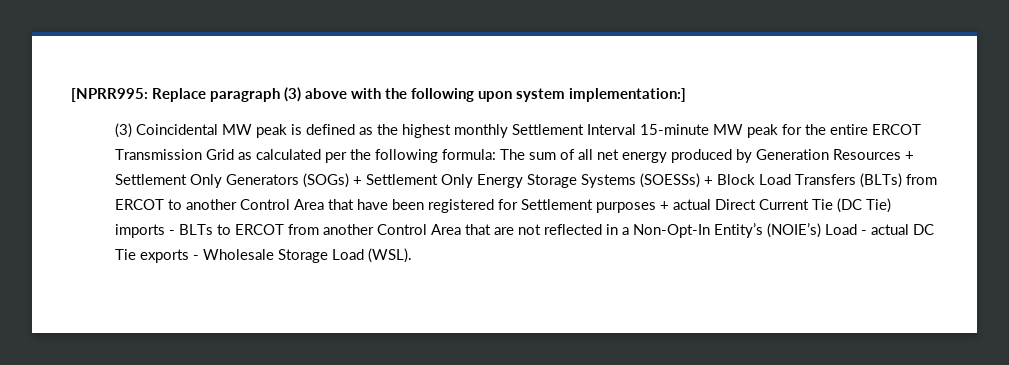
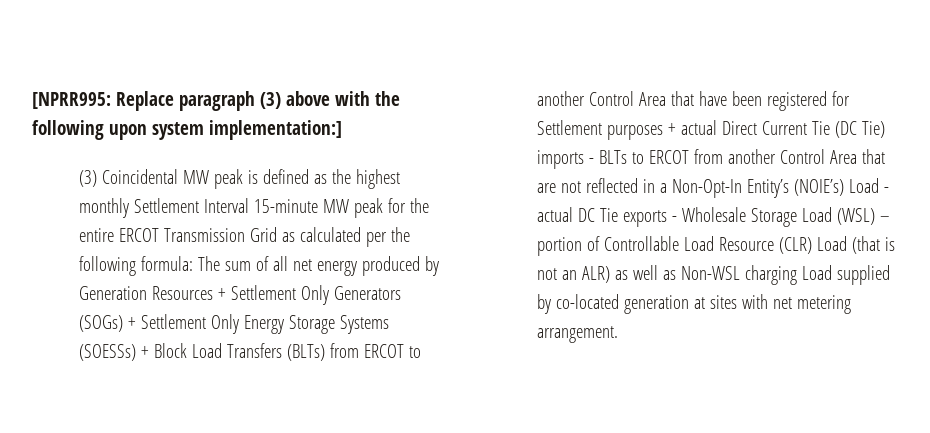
- The sum of all net energy produced by Generation Resources + Settlement Only Generators (SOGs) + Settlement Only Energy Storage Systems (SOESSs) + Block Load Transfers (BLTs) from ERCOT to another Control Area that have been registered for Settlement purposes + actual Direct Current Tie (DC Tie) imports - BLTs to ERCOT from another Control Area that are not reflected in a Non-Opt-In Entity’s (NOIE’s) Load - actual DC Tie exports - Wholesale Storage Load (WSL).
+ The sum of all net energy produced by Generation Resources + Settlement Only Generators (SOGs) + Settlement Only Energy Storage Systems (SOESSs) + Block Load Transfers (BLTs) from ERCOT to another Control Area that have been registered for Settlement purposes + actual Direct Current Tie (DC Tie) imports - BLTs to ERCOT from another Control Area that are not reflected in a Non-Opt-In Entity’s (NOIE’s) Load - actual DC Tie exports - Wholesale Storage Load (WSL) – portion of Controllable Load Resource (CLR) Load (that is not an ALR) as well as Non-WSL charging Load supplied by co-located generation at sites with net metering arrangement.

